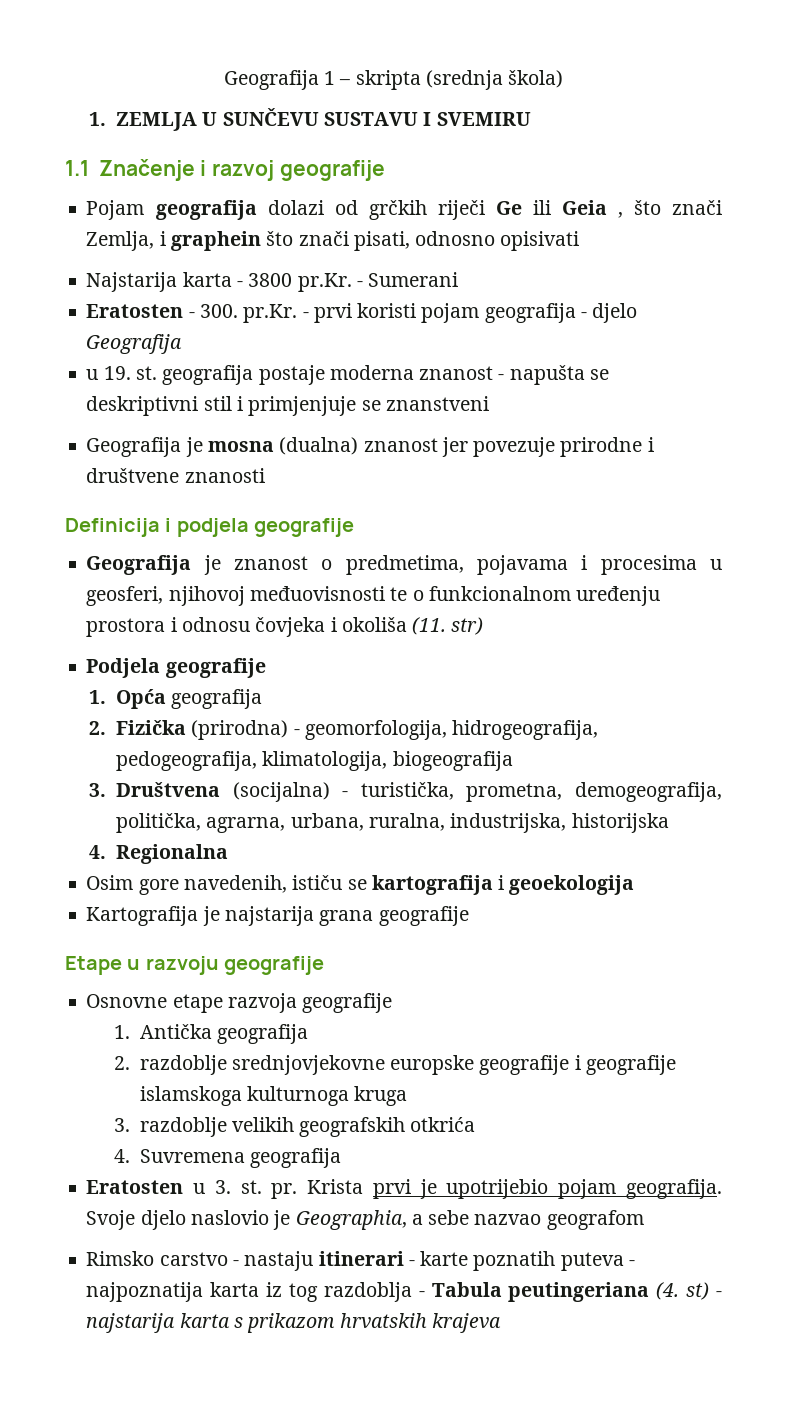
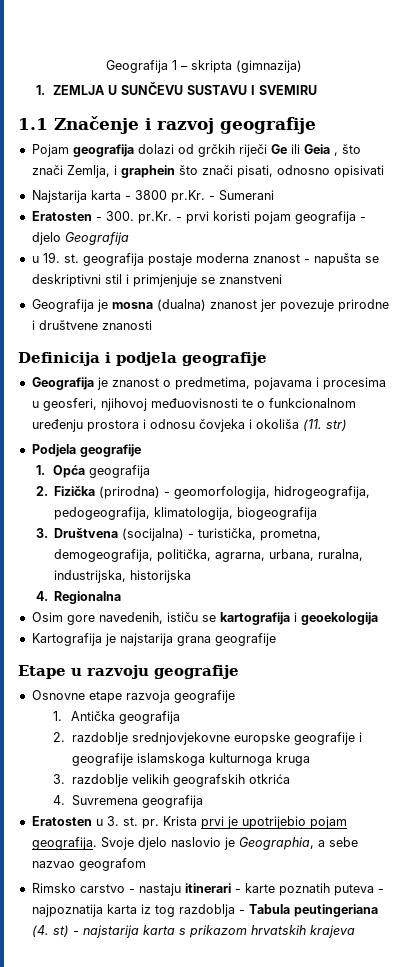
- Geografija 1 – skripta (srednja škola)
+ Geografija 1 – skripta (gimnazija)

